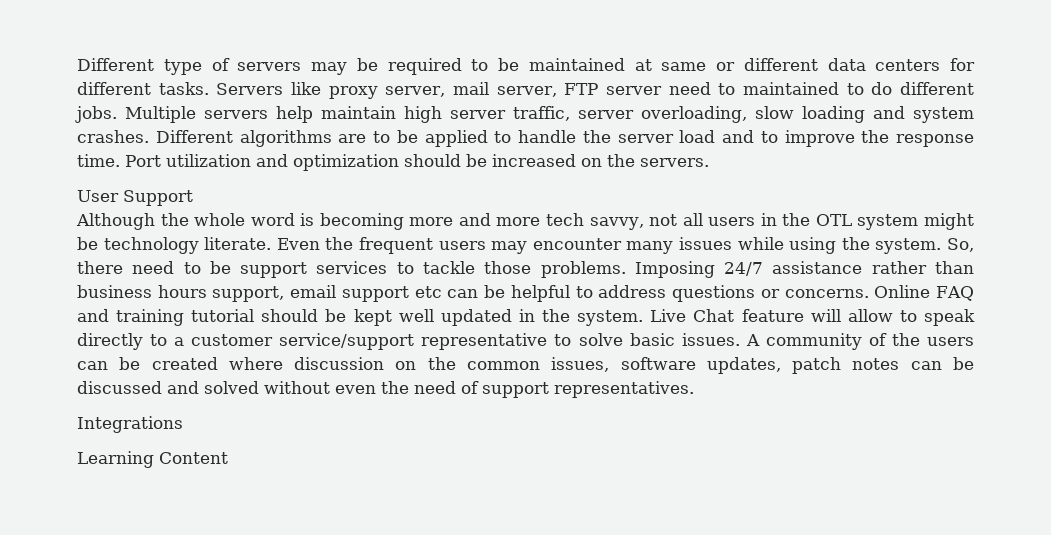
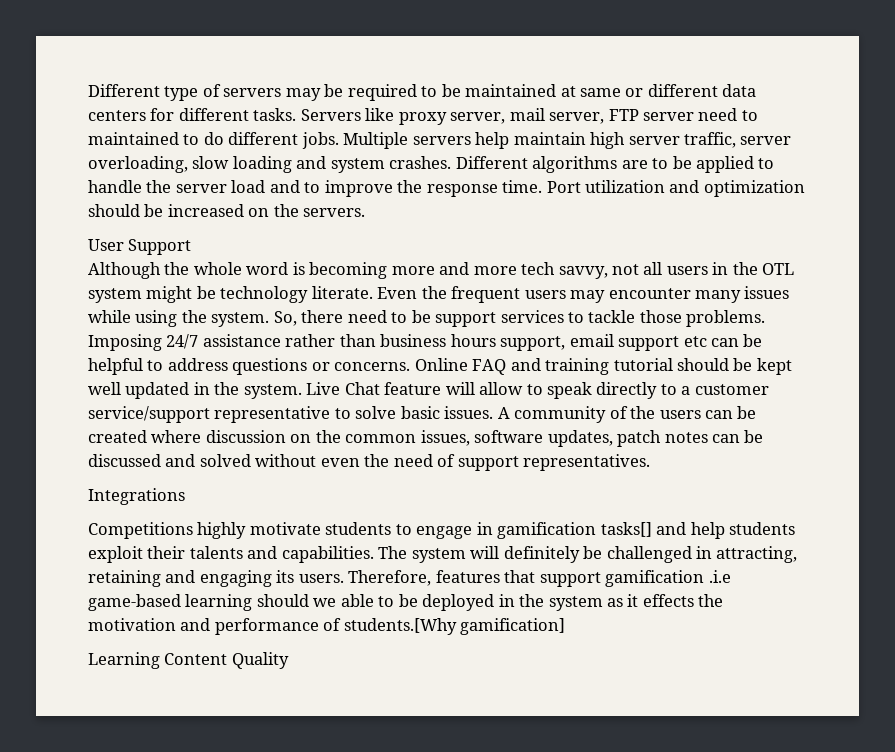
+ Competitions highly motivate students to engage in gamification tasks[] and help students exploit their talents and capabilities. The system will definitely be challenged in attracting, retaining and engaging its users. Therefore, features that support gamification .i.e game-based learning should we able to be deployed in the system as it effects the motivation and performance of students.[Why gamification]
- Learning Content
+ Learning Content Quality

